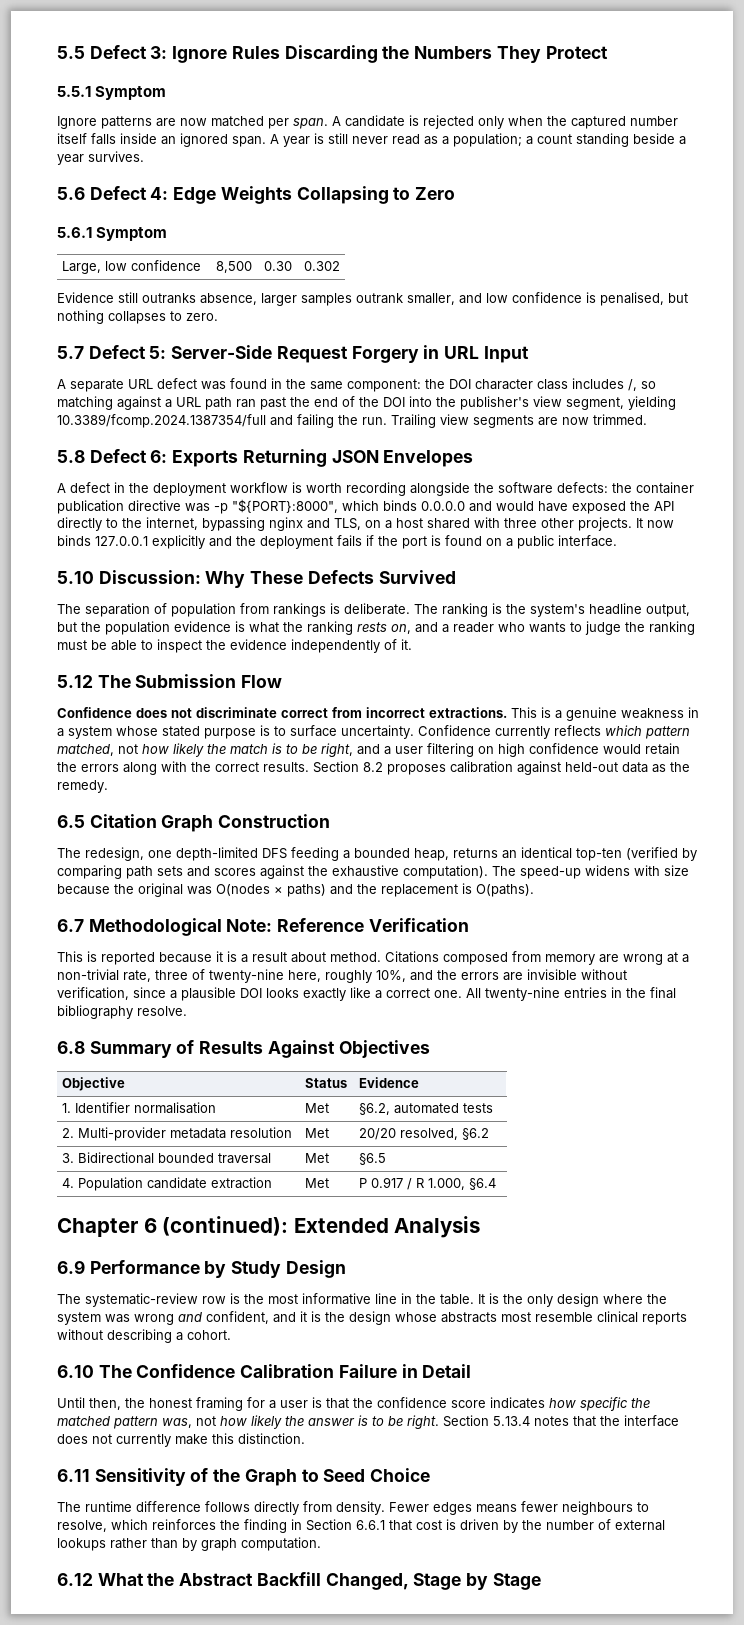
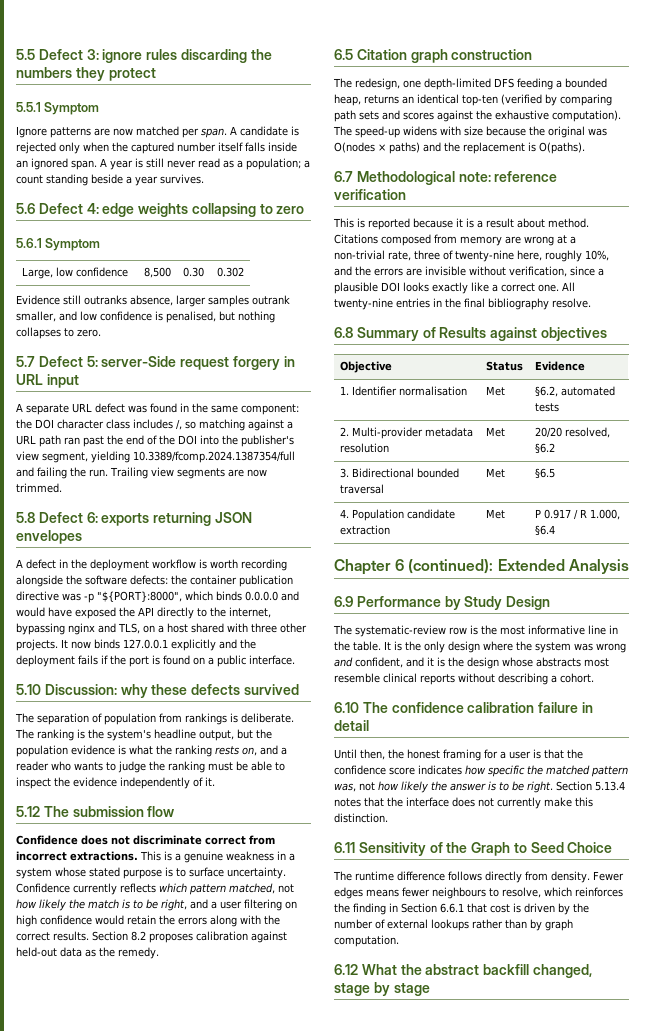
- 5.5 Defect 3: Ignore Rules Discarding the Numbers They Protect
+ 5.5 Defect 3: ignore rules discarding the numbers they protect
- 5.6 Defect 4: Edge Weights Collapsing to Zero
+ 5.6 Defect 4: edge weights collapsing to zero
- 5.7 Defect 5: Server-Side Request Forgery in URL Input
+ 5.7 Defect 5: server-Side request forgery in URL input
- 5.8 Defect 6: Exports Returning JSON Envelopes
+ 5.8 Defect 6: exports returning JSON envelopes
- 5.10 Discussion: Why These Defects Survived
+ 5.10 Discussion: why these defects survived
- 5.12 The Submission Flow
+ 5.12 The submission flow
- 6.5 Citation Graph Construction
+ 6.5 Citation graph construction
- 6.7 Methodological Note: Reference Verification
+ 6.7 Methodological note: reference verification
- 6.8 Summary of Results Against Objectives
+ 6.8 Summary of Results against objectives
- 6.10 The Confidence Calibration Failure in Detail
+ 6.10 The confidence calibration failure in detail
- 6.12 What the Abstract Backfill Changed, Stage by Stage
+ 6.12 What the abstract backfill changed, stage by stage

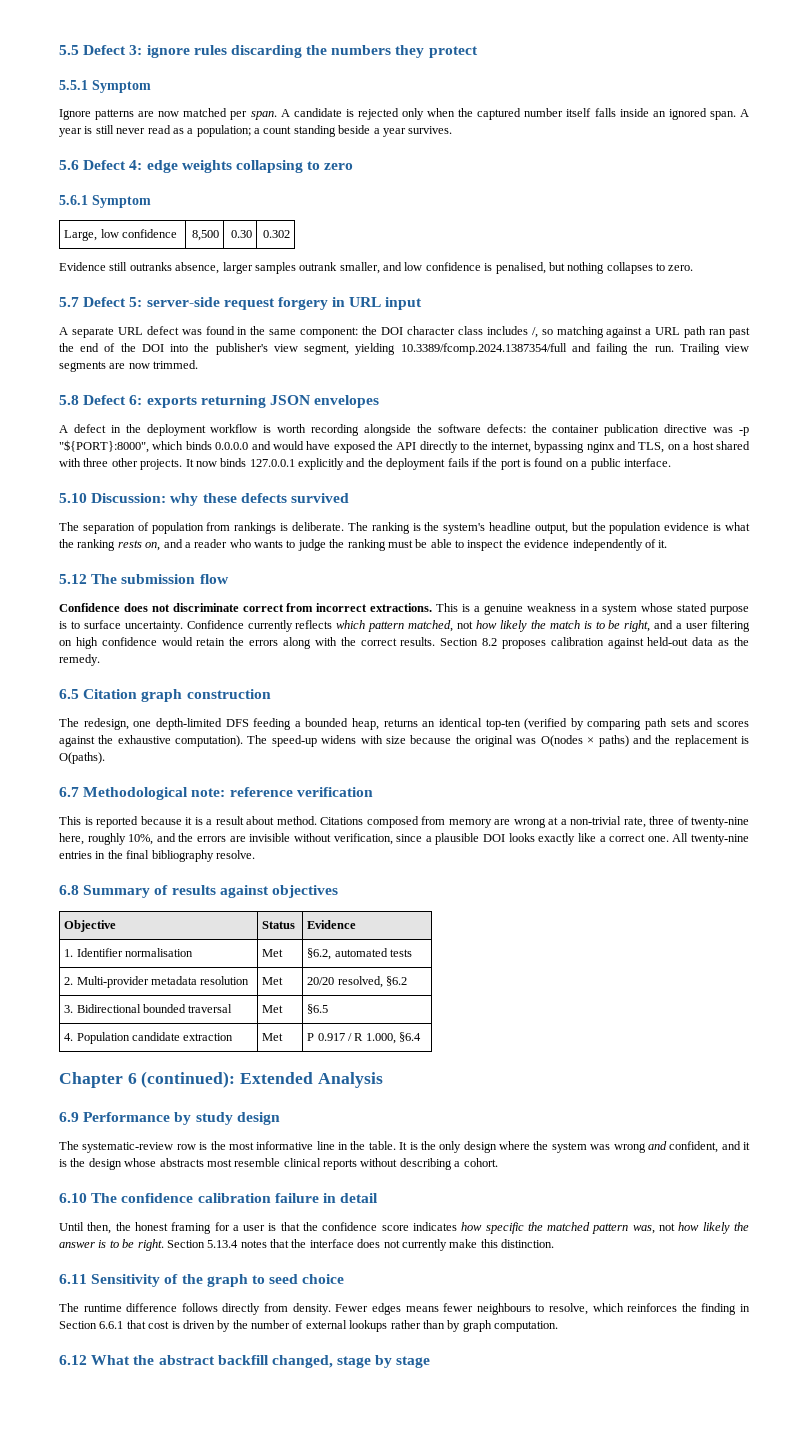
- 5.7 Defect 5: server-Side request forgery in URL input
+ 5.7 Defect 5: server-side request forgery in URL input
- 6.8 Summary of Results against objectives
+ 6.8 Summary of results against objectives
- 6.9 Performance by Study Design
+ 6.9 Performance by study design
- 6.11 Sensitivity of the Graph to Seed Choice
+ 6.11 Sensitivity of the graph to seed choice

